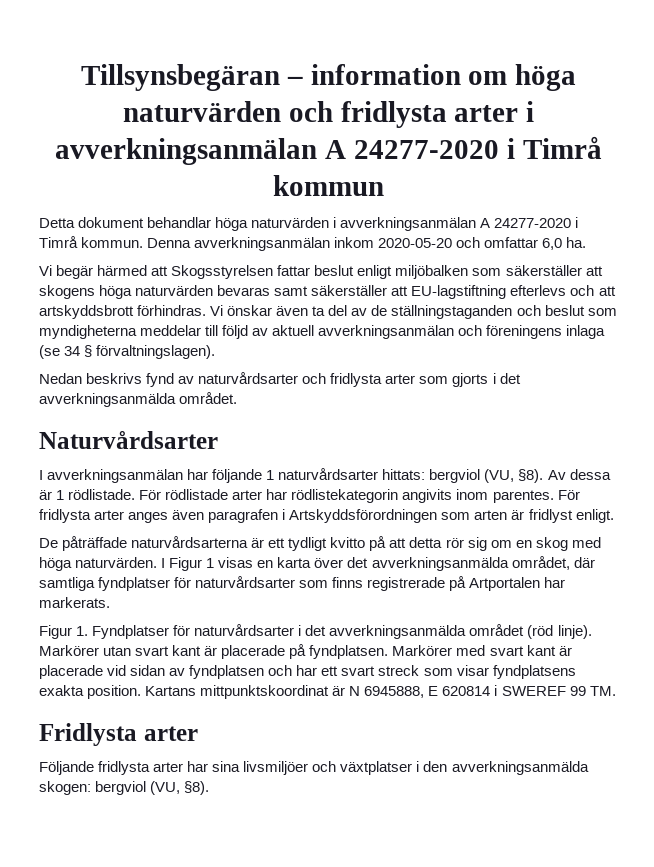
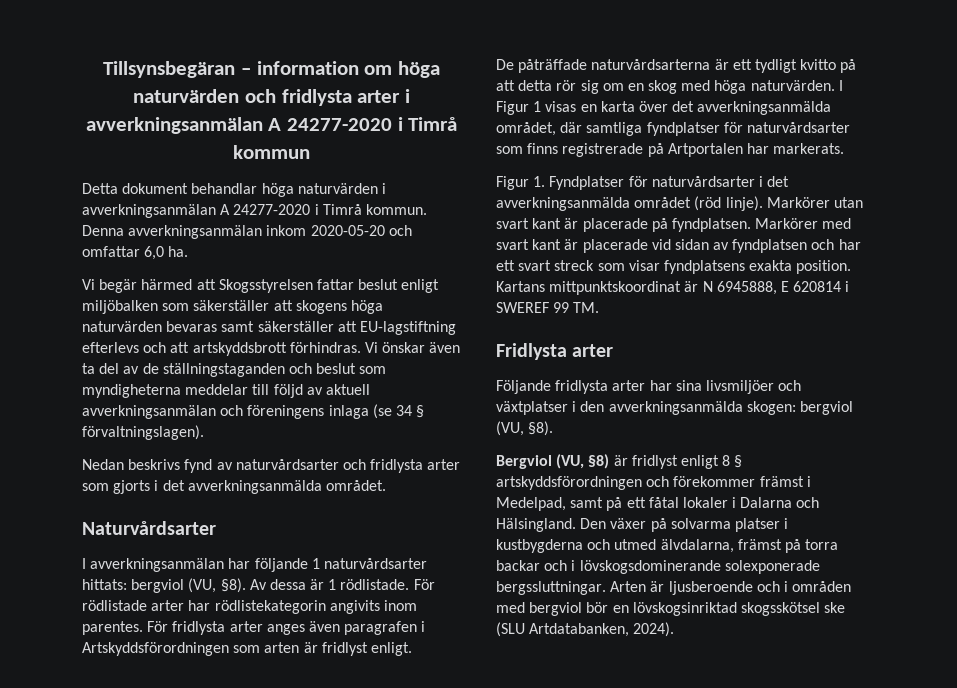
+ Bergviol (VU, §8) är fridlyst enligt 8 § artskyddsförordningen och förekommer främst i Medelpad, samt på ett fåtal lokaler i Dalarna och Hälsingland. Den växer på solvarma platser i kustbygderna och utmed älvdalarna, främst på torra backar och i lövskogsdominerande solexponerade bergssluttningar. Arten är ljusberoende och i områden med bergviol bör en lövskogsinriktad skogsskötsel ske (SLU Artdatabanken, 2024).

